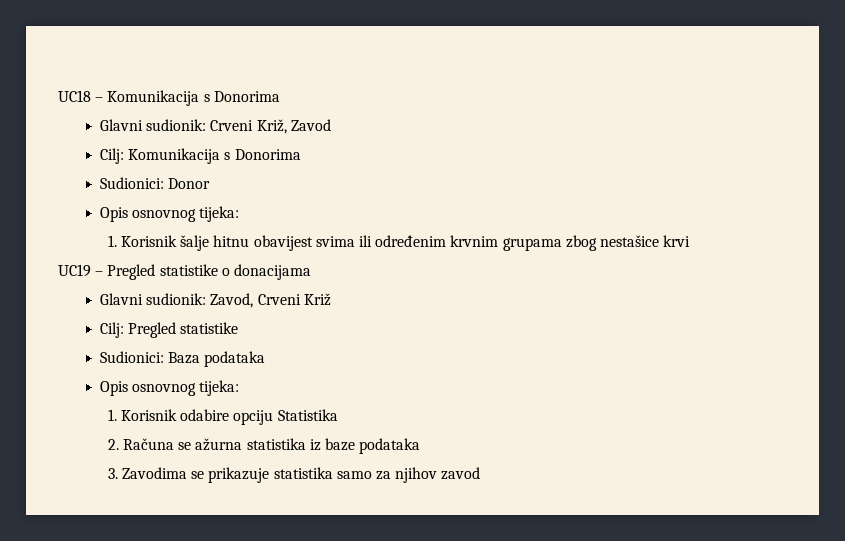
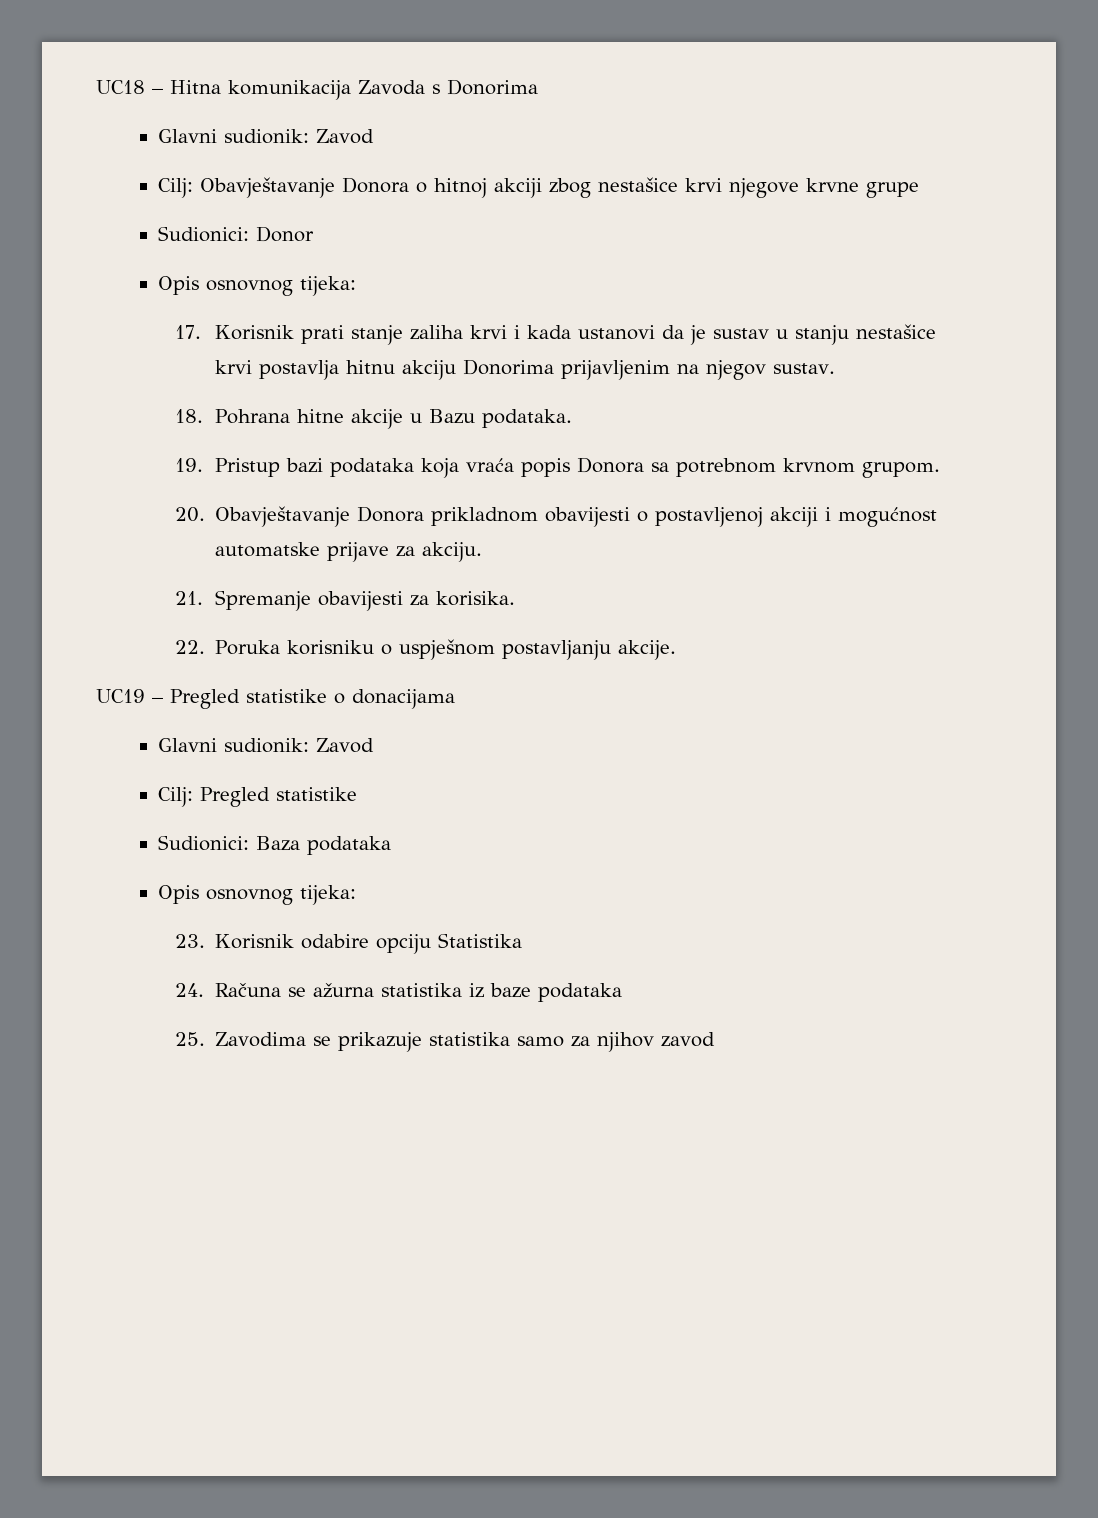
- UC18 – Komunikacija s Donorima
- Glavni sudionik: Crveni Križ, Zavod
- Cilj: Komunikacija s Donorima
+ UC18 – Hitna komunikacija Zavoda s Donorima
+ Glavni sudionik: Zavod
+ Cilj: Obavještavanje Donora o hitnoj akciji zbog nestašice krvi njegove krvne grupe
- 1. Korisnik šalje hitnu obavijest svima ili određenim krvnim grupama zbog nestašice krvi
+ 17. Korisnik prati stanje zaliha krvi i kada ustanovi da je sustav u stanju nestašice krvi postavlja hitnu akciju Donorima prijavljenim na njegov sustav.
+ 18. Pohrana hitne akcije u Bazu podataka.
+ 19. Pristup bazi podataka koja vraća popis Donora sa potrebnom krvnom grupom.
+ 20. Obavještavanje Donora prikladnom obavijesti o postavljenoj akciji i mogućnost automatske prijave za akciju.
+ 21. Spremanje obavijesti za korisika.
+ 22. Poruka korisniku o uspješnom postavljanju akcije.
  UC19 – Pregled statistike o donacijama
- Glavni sudionik: Zavod, Crveni Križ
+ Glavni sudionik: Zavod
- 1. Korisnik odabire opciju Statistika
+ 23. Korisnik odabire opciju Statistika
- 2. Računa se ažurna statistika iz baze podataka
+ 24. Računa se ažurna statistika iz baze podataka
- 3. Zavodima se prikazuje statistika samo za njihov zavod
+ 25. Zavodima se prikazuje statistika samo za njihov zavod

